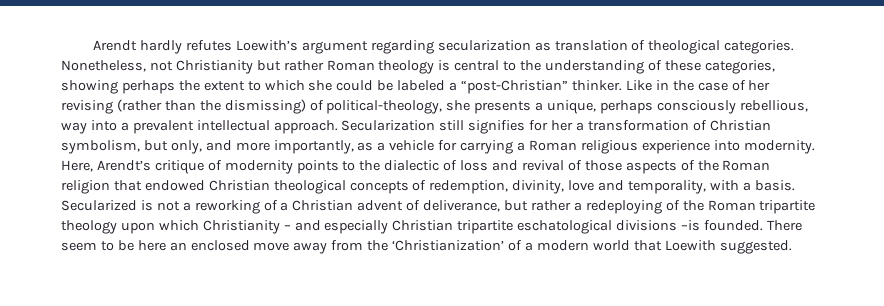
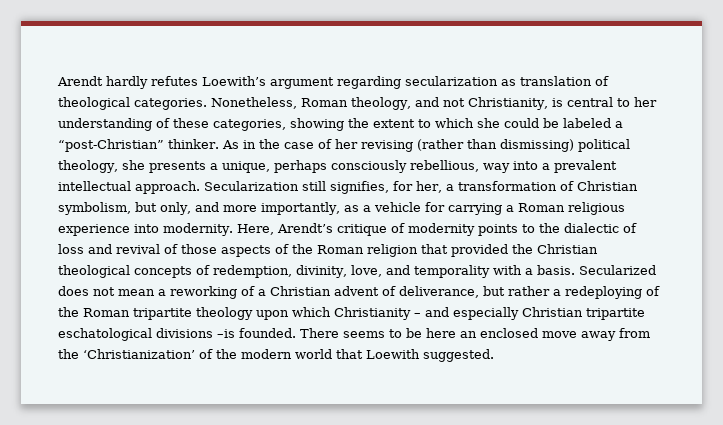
- Nonetheless, not Christianity but rather Roman theology is central to the understanding of these categories, showing perhaps the extent to which she could be labeled a “post-Christian” thinker.
+ Nonetheless, Roman theology, and not Christianity, is central to her understanding of these categories, showing the extent to which she could be labeled a “post-Christian” thinker.
- Like in the case of her revising (rather than the dismissing) of political-theology, she presents a unique, perhaps consciously rebellious, way into a prevalent intellectual approach.
+ As in the case of her revising (rather than dismissing) political theology, she presents a unique, perhaps consciously rebellious, way into a prevalent intellectual approach.
- Secularization still signifies for her a transformation of Christian symbolism, but only, and more importantly, as a vehicle for carrying a Roman religious experience into modernity.
+ Secularization still signifies, for her, a transformation of Christian symbolism, but only, and more importantly, as a vehicle for carrying a Roman religious experience into modernity.
- Here, Arendt’s critique of modernity points to the dialectic of loss and revival of those aspects of the Roman religion that endowed Christian theological concepts of redemption, divinity, love and temporality, with a basis.
+ Here, Arendt’s critique of modernity points to the dialectic of loss and revival of those aspects of the Roman religion that provided the Christian theological concepts of redemption, divinity, love, and temporality with a basis.
- Secularized is not a reworking of a Christian advent of deliverance, but rather a redeploying of the Roman tripartite theology upon which Christianity – and especially Christian tripartite eschatological divisions –is founded.
+ Secularized does not mean a reworking of a Christian advent of deliverance, but rather a redeploying of the Roman tripartite theology upon which Christianity – and especially Christian tripartite eschatological divisions –is founded.
- There seem to be here an enclosed move away from the ‘Christianization’ of a modern world that Loewith suggested.
+ There seems to be here an enclosed move away from the ‘Christianization’ of the modern world that Loewith suggested.

